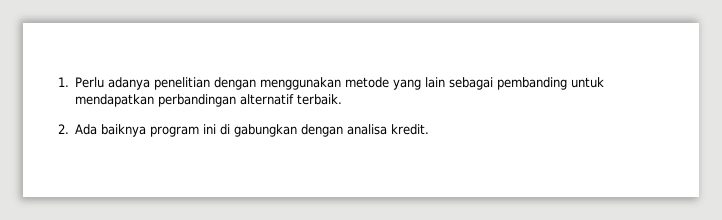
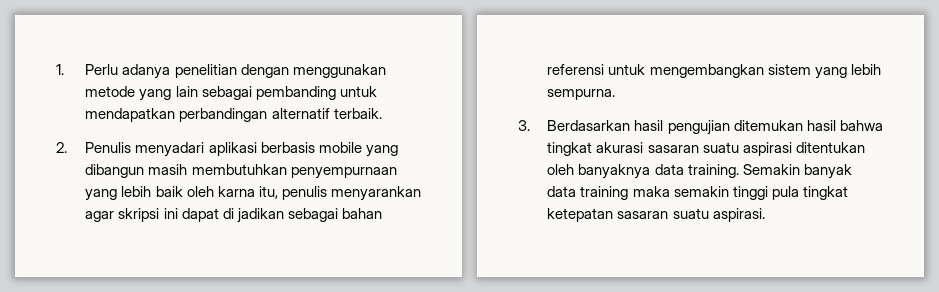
- 2. Ada baiknya program ini di gabungkan dengan analisa kredit.
+ 2. Penulis menyadari aplikasi berbasis mobile yang dibangun masih membutuhkan penyempurnaan yang lebih baik oleh karna itu, penulis menyarankan agar skripsi ini dapat di jadikan sebagai bahan referensi untuk mengembangkan sistem yang lebih sempurna.
+ 3. Berdasarkan hasil pengujian ditemukan hasil bahwa tingkat akurasi sasaran suatu aspirasi ditentukan oleh banyaknya data training. Semakin banyak data training maka semakin tinggi pula tingkat ketepatan sasaran suatu aspirasi.

